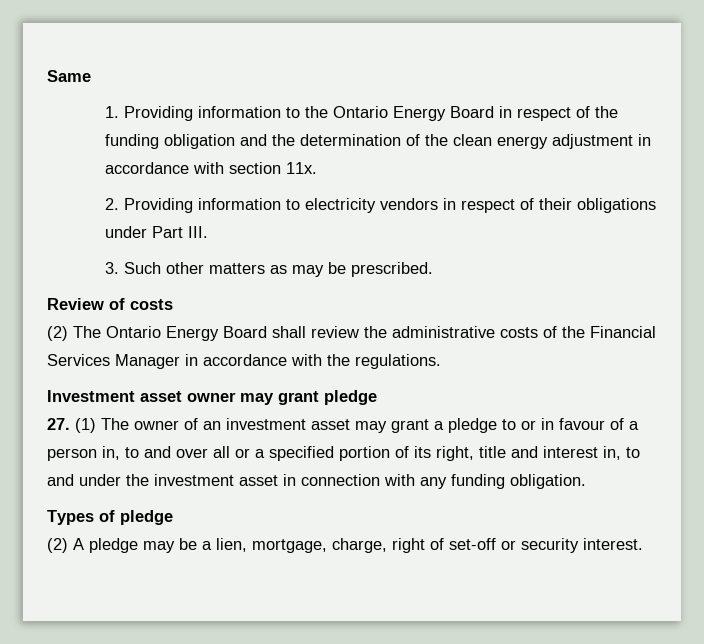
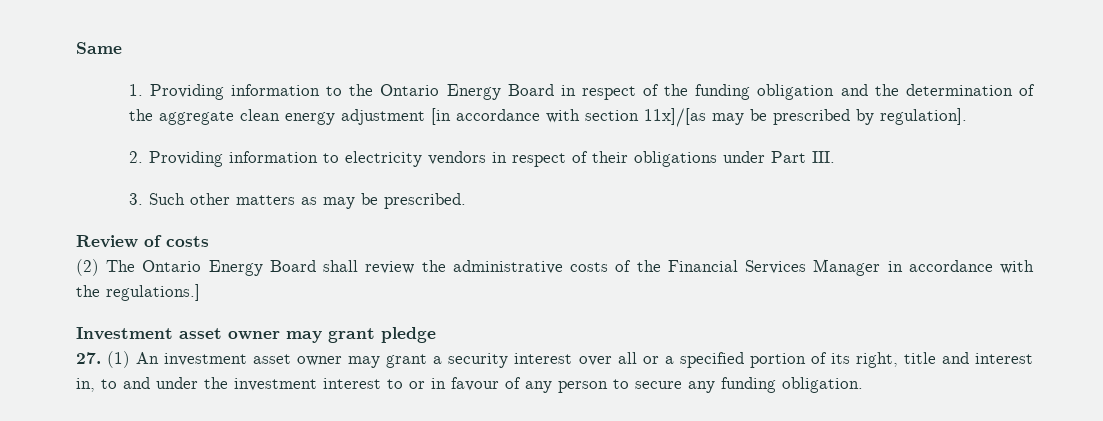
- 1. Providing information to the Ontario Energy Board in respect of the funding obligation and the determination of the clean energy adjustment in accordance with section 11x.
+ 1. Providing information to the Ontario Energy Board in respect of the funding obligation and the determination of the aggregate clean energy adjustment [in accordance with section 11x]/[as may be prescribed by regulation].
- (2) The Ontario Energy Board shall review the administrative costs of the Financial Services Manager in accordance with the regulations.
+ (2) The Ontario Energy Board shall review the administrative costs of the Financial Services Manager in accordance with the regulations.]
- 27. (1) The owner of an investment asset may grant a pledge to or in favour of a person in, to and over all or a specified portion of its right, title and interest in, to and under the investment asset in connection with any funding obligation.
- Types of pledge
- (2) A pledge may be a lien, mortgage, charge, right of set-off or security interest.
+ 27. (1) An investment asset owner may grant a security interest over all or a specified portion of its right, title and interest in, to and under the investment interest to or in favour of any person to secure any funding obligation.

